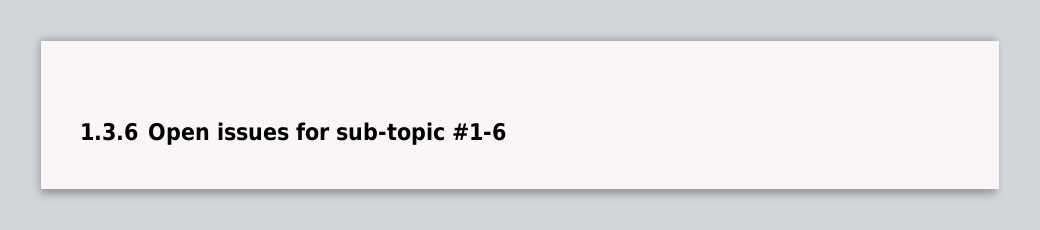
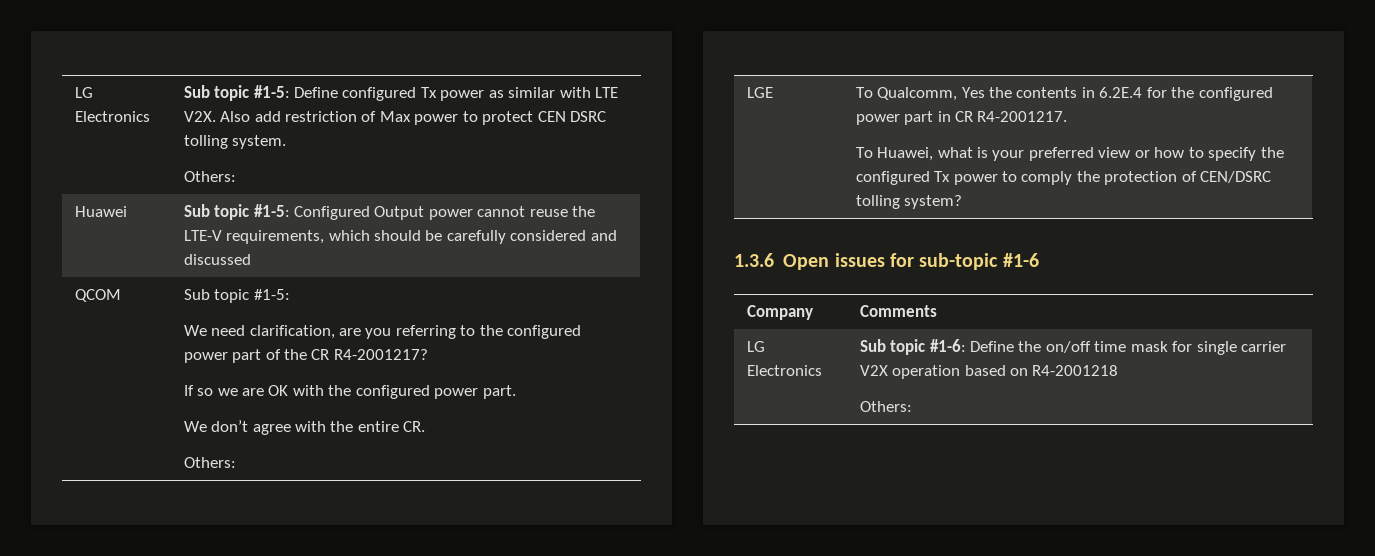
+ LG Electronics | Sub topic #1-5: Define configured Tx power as similar with LTE V2X. Also add restriction of Max power to protect CEN DSRC tolling system.
+ Others:
+ Huawei | Sub topic #1-5: Configured Output power cannot reuse the LTE-V requirements, which should be carefully considered and discussed
+ QCOM | Sub topic #1-5:
+ We need clarification, are you referring to the configured power part of the CR R4-2001217?
+ If so we are OK with the configured power part.
+ We don’t agree with the entire CR.
+ Others:
+ LGE | To Qualcomm, Yes the contents in 6.2E.4 for the configured power part in CR R4-2001217.
+ To Huawei, what is your preferred view or how to specify the configured Tx power to comply the protection of CEN/DSRC tolling system?
+ Company | Comments
+ LG Electronics | Sub topic #1-6: Define the on/off time mask for single carrier V2X operation based on R4-2001218
+ Others:

